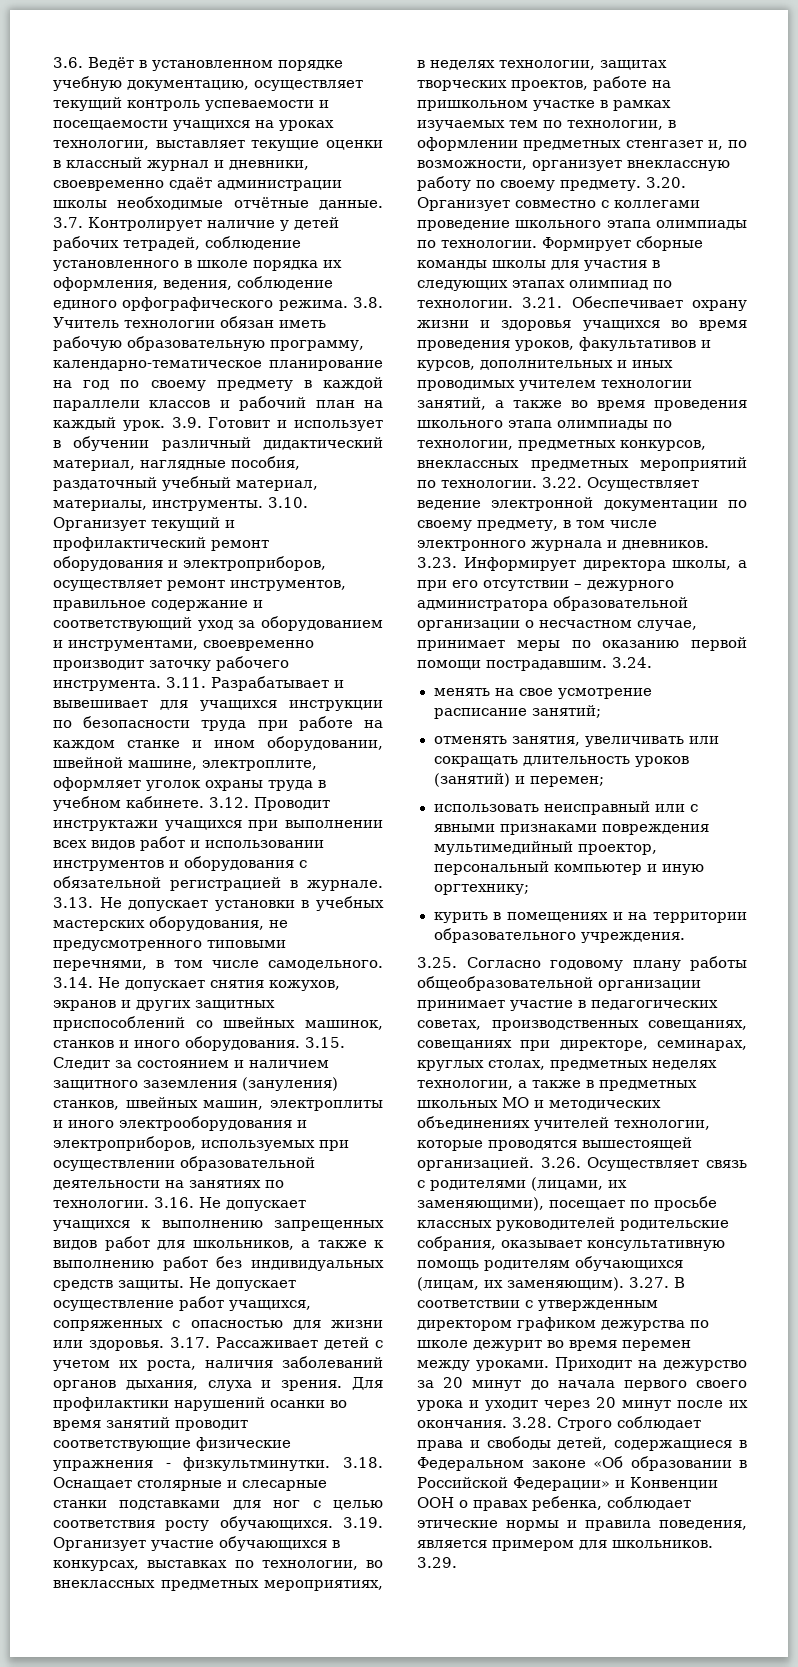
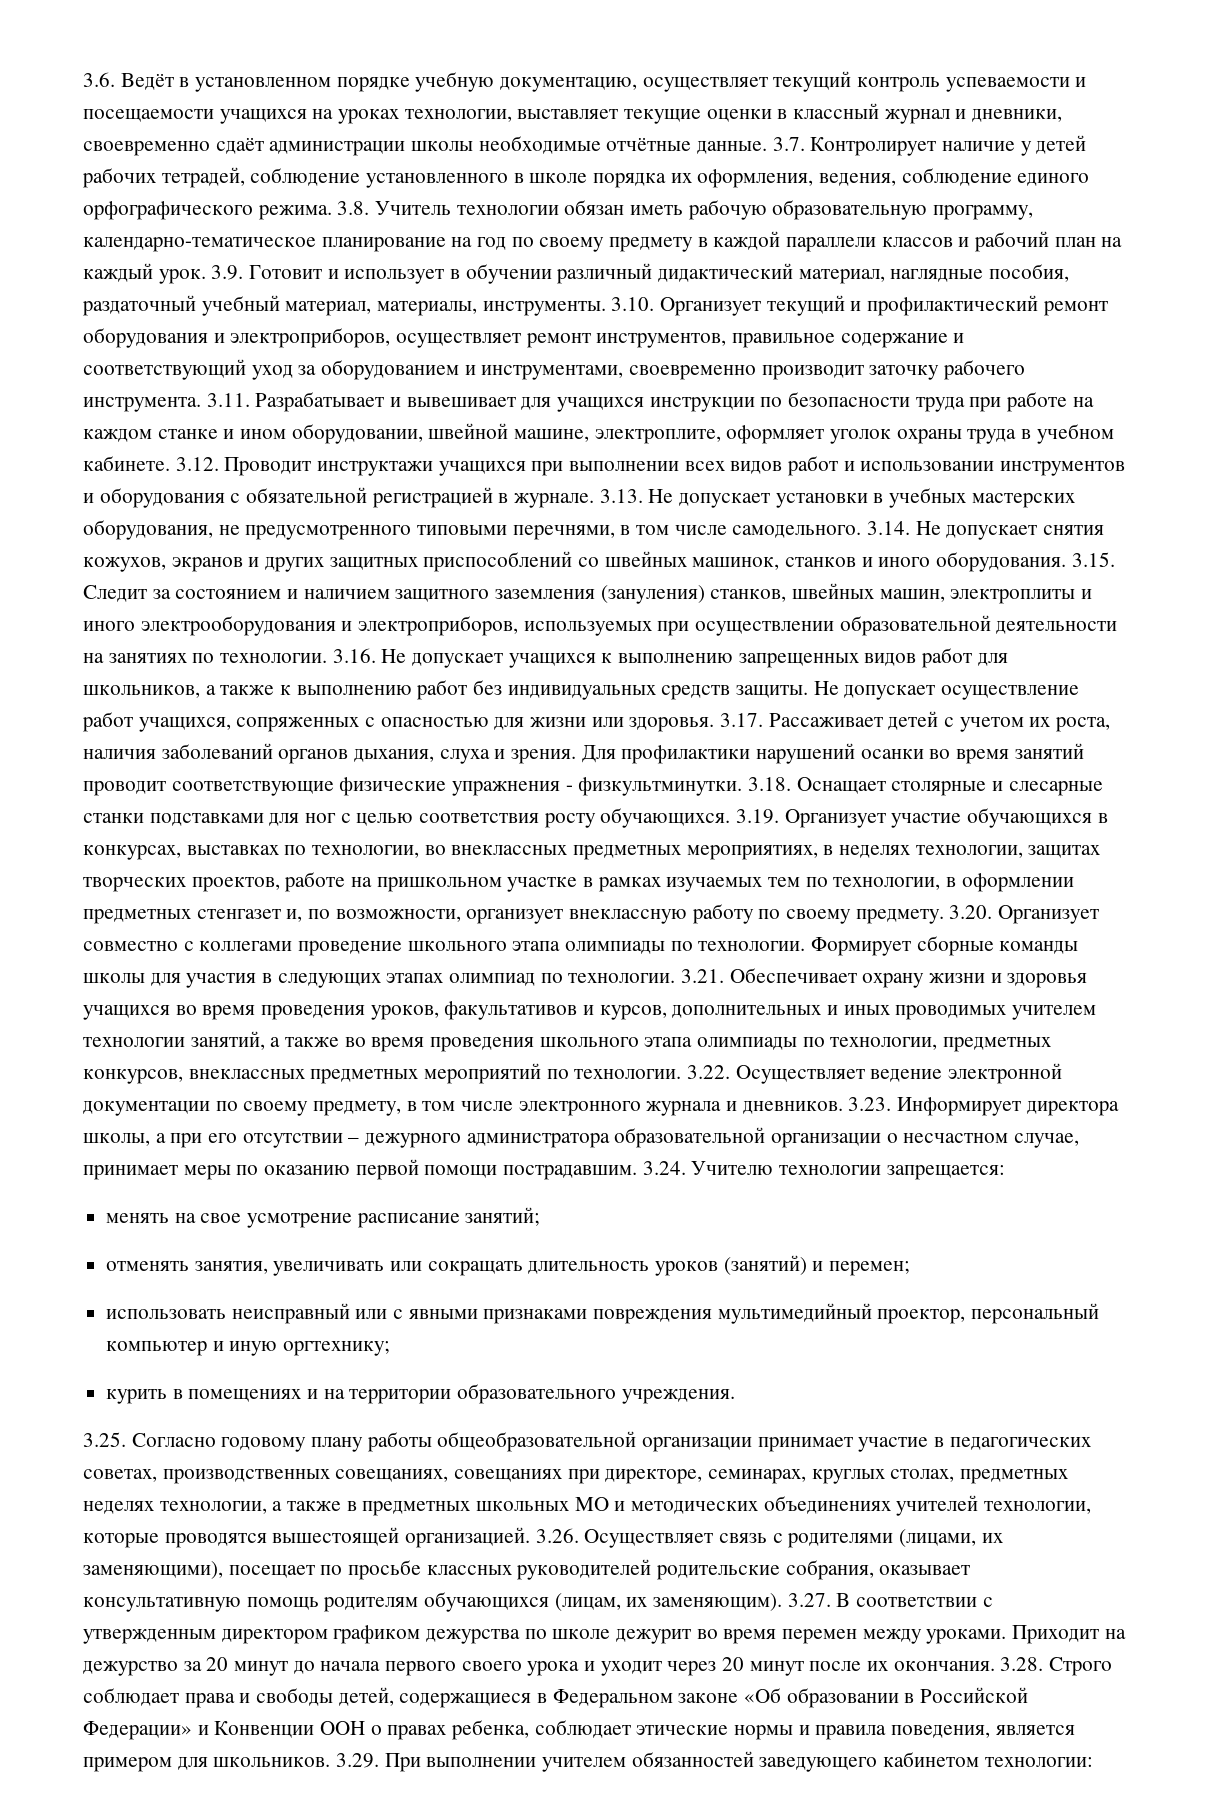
- 3.24.
+ 3.24. Учителю технологии запрещается:
- 3.29.
+ 3.29. При выполнении учителем обязанностей заведующего кабинетом технологии:

